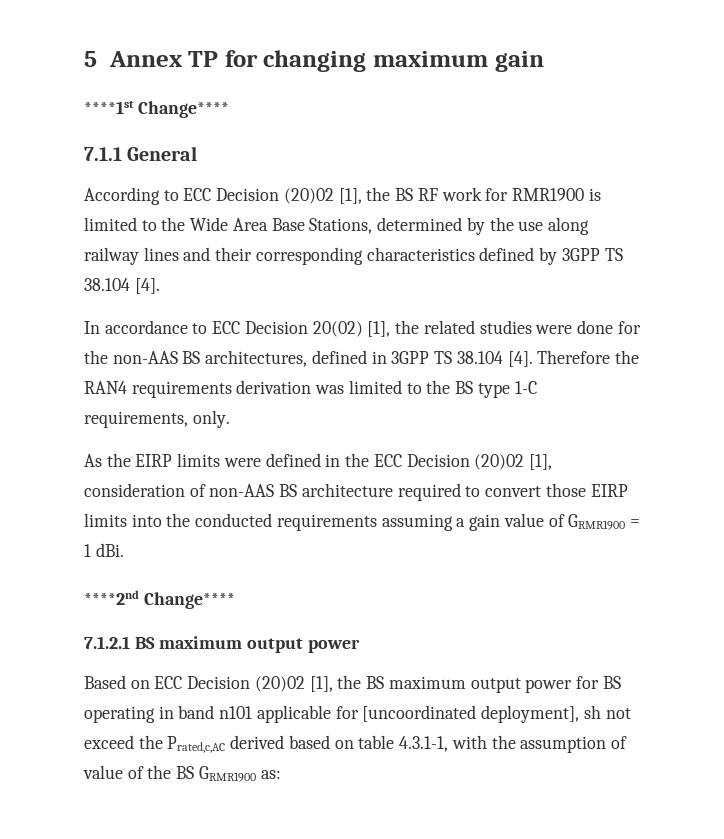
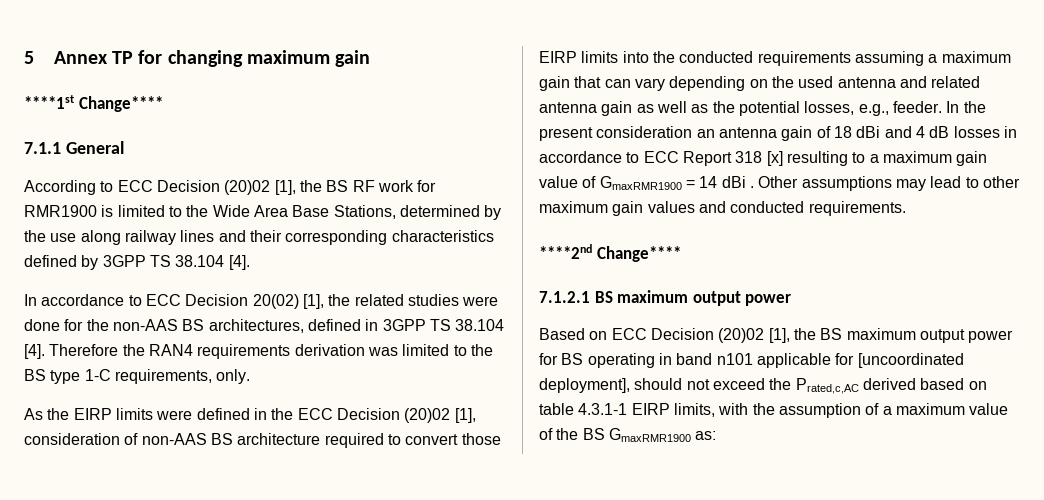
- As the EIRP limits were defined in the ECC Decision (20)02 [1], consideration of non-AAS BS architecture required to convert those EIRP limits into the conducted requirements assuming a gain value of GRMR1900 = 1 dBi.
+ As the EIRP limits were defined in the ECC Decision (20)02 [1], consideration of non-AAS BS architecture required to convert those EIRP limits into the conducted requirements assuming a maximum gain that can vary depending on the used antenna and related antenna gain as well as the potential losses, e.g., feeder. In the present consideration an antenna gain of 18 dBi and 4 dB losses in accordance to ECC Report 318 [x] resulting to a maximum gain value of GmaxRMR1900 = 14 dBi . Other assumptions may lead to other maximum gain values and conducted requirements.
- Based on ECC Decision (20)02 [1], the BS maximum output power for BS operating in band n101 applicable for [uncoordinated deployment], sh not exceed the Prated,c,AC derived based on table 4.3.1-1, with the assumption of value of the BS GRMR1900 as:
+ Based on ECC Decision (20)02 [1], the BS maximum output power for BS operating in band n101 applicable for [uncoordinated deployment], should not exceed the Prated,c,AC derived based on table 4.3.1-1 EIRP limits, with the assumption of a maximum value of the BS GmaxRMR1900 as:

